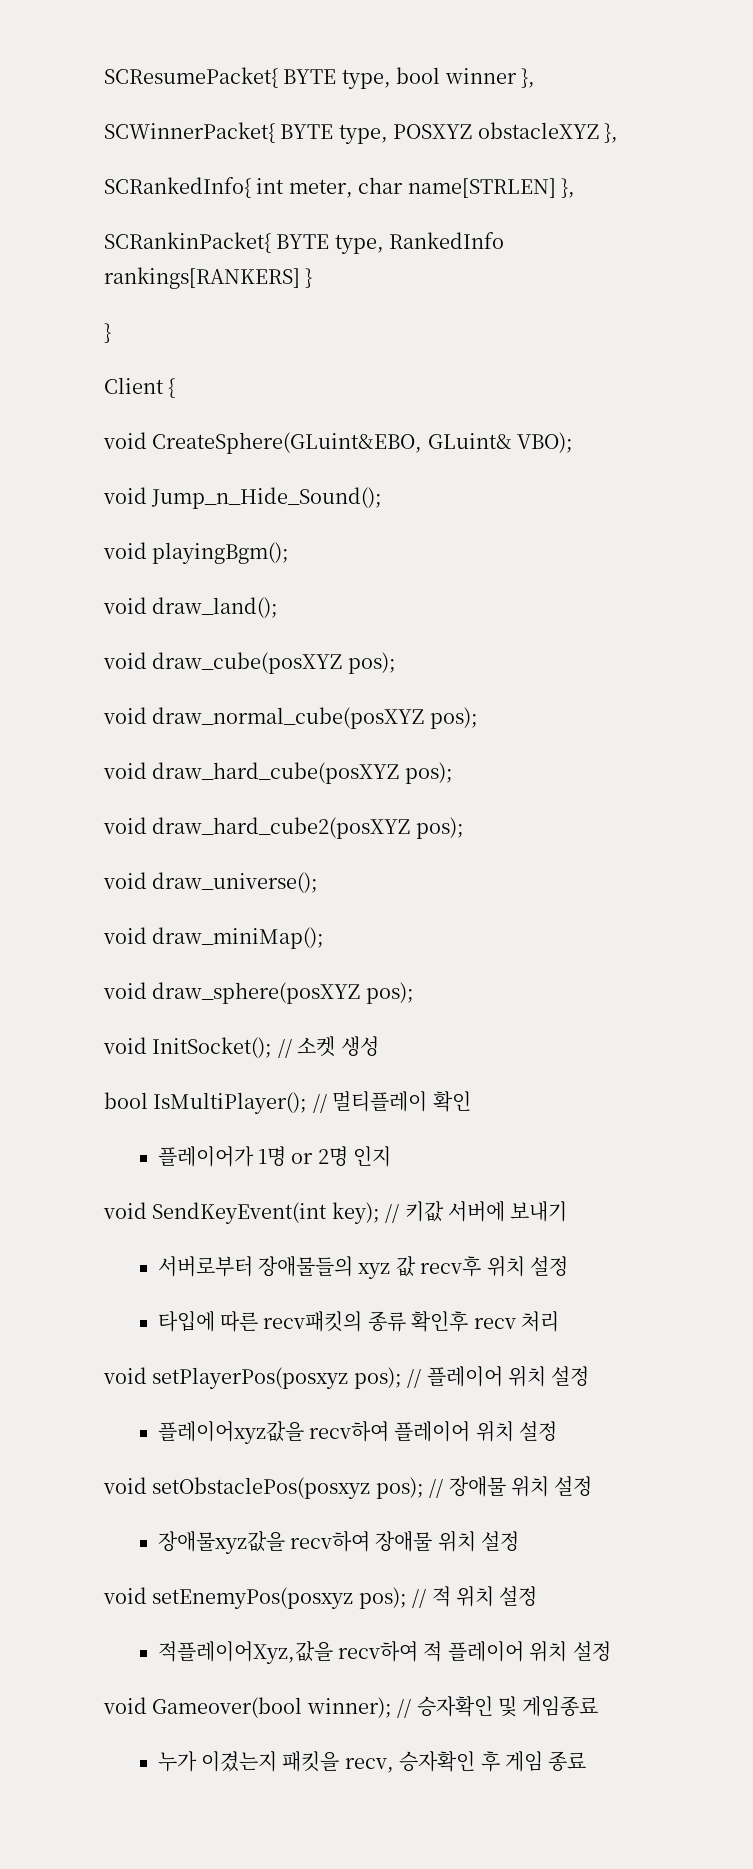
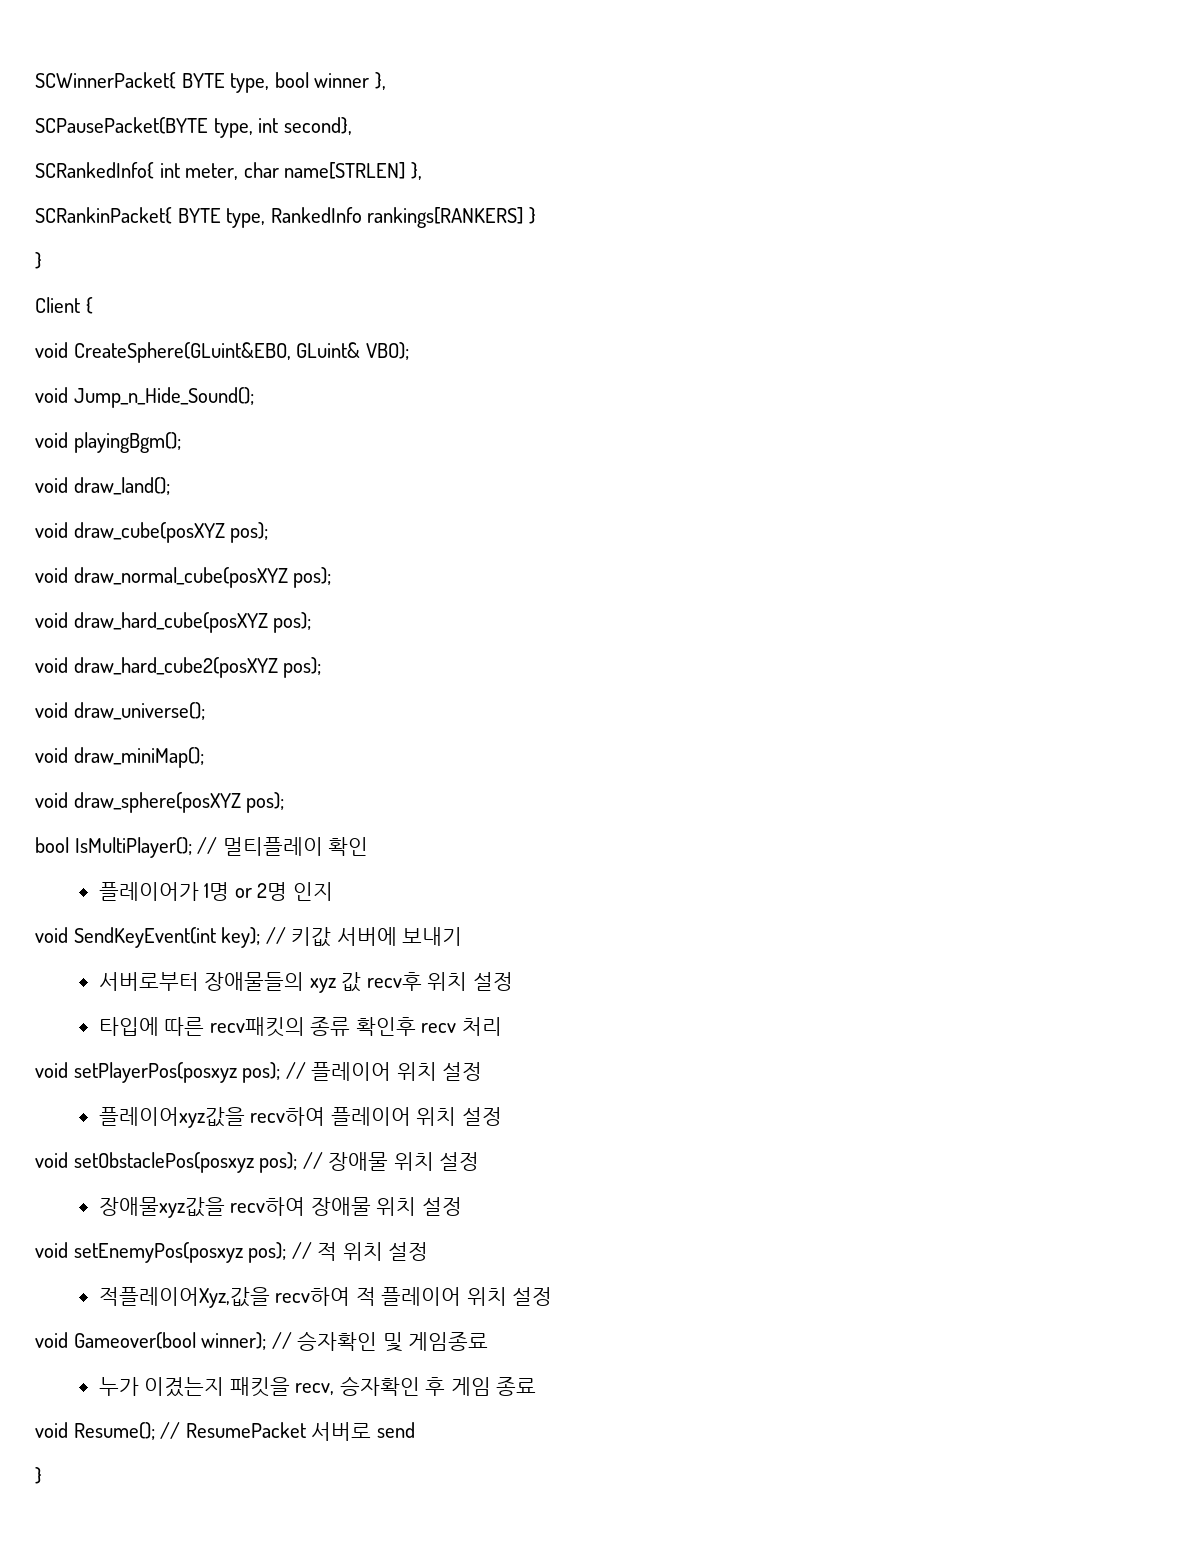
- SCResumePacket{ BYTE type, bool winner },
+ SCWinnerPacket{ BYTE type, bool winner },
- SCWinnerPacket{ BYTE type, POSXYZ obstacleXYZ },
+ SCPausePacket(BYTE type, int second},
- void InitSocket(); // 소켓 생성
+ void Resume(); // ResumePacket 서버로 send
+ }

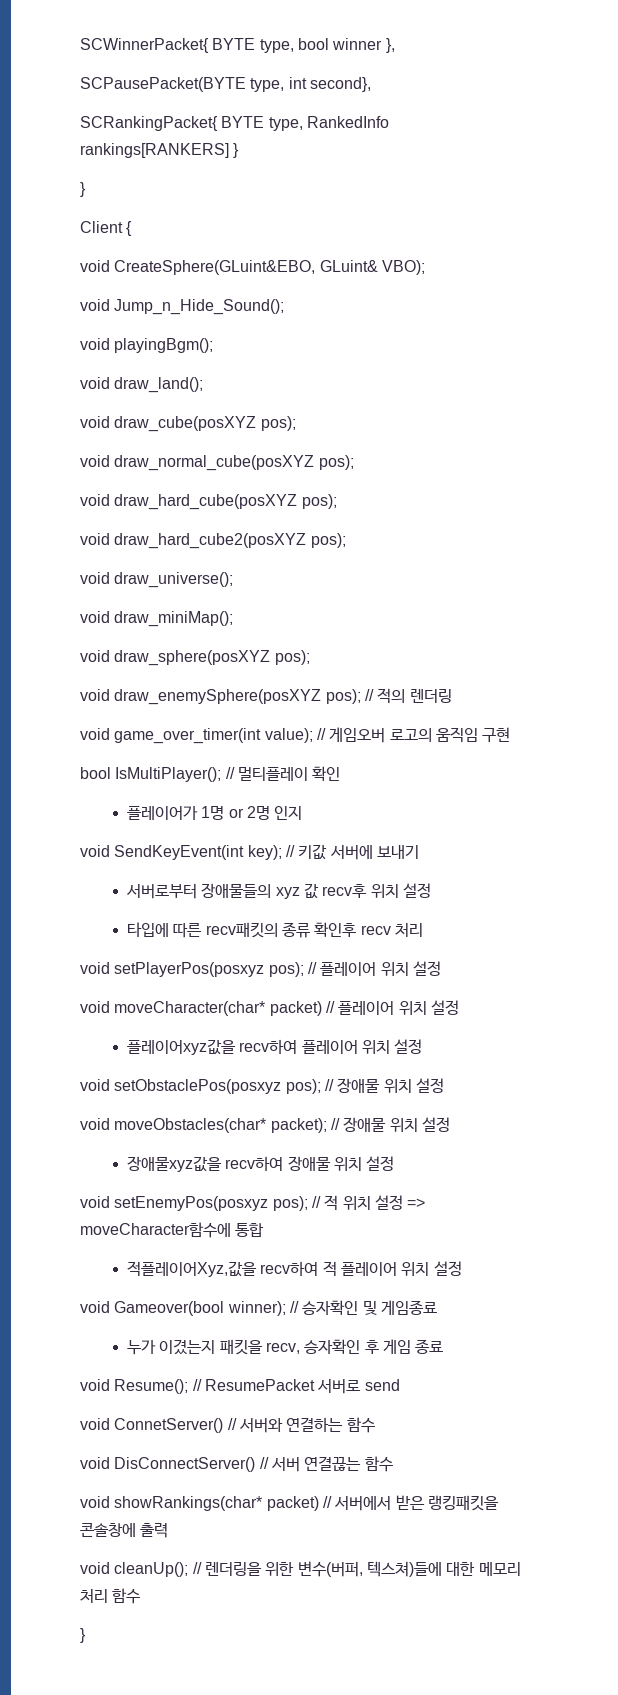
- SCRankedInfo{ int meter, char name[STRLEN] },
- SCRankinPacket{ BYTE type, RankedInfo rankings[RANKERS] }
+ SCRankingPacket{ BYTE type, RankedInfo rankings[RANKERS] }
+ void draw_enemySphere(posXYZ pos); // 적의 렌더링
+ void game_over_timer(int value); // 게임오버 로고의 움직임 구현
+ void moveCharacter(char* packet) // 플레이어 위치 설정
+ void moveObstacles(char* packet); // 장애물 위치 설정
- void setEnemyPos(posxyz pos); // 적 위치 설정
+ void setEnemyPos(posxyz pos); // 적 위치 설정 => moveCharacter함수에 통합
+ void ConnetServer() // 서버와 연결하는 함수
+ void DisConnectServer() // 서버 연결끊는 함수
+ void showRankings(char* packet) // 서버에서 받은 랭킹패킷을 콘솔창에 출력
+ void cleanUp(); // 렌더링을 위한 변수(버퍼, 텍스쳐)들에 대한 메모리 처리 함수

